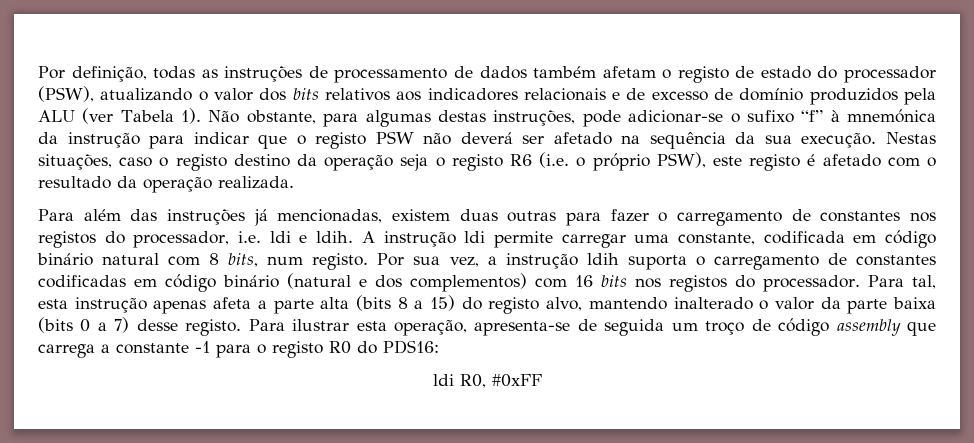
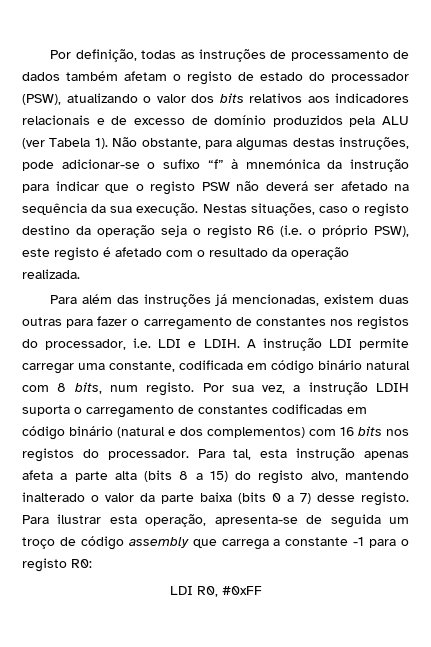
- Para além das instruções já mencionadas, existem duas outras para fazer o carregamento de constantes nos registos do processador, i.e. ldi e ldih.
+ Para além das instruções já mencionadas, existem duas outras para fazer o carregamento de constantes nos registos do processador, i.e. LDI e LDIH.
- A instrução ldi permite carregar uma constante, codificada em código binário natural com 8 bits, num registo.
+ A instrução LDI permite carregar uma constante, codificada em código binário natural com 8 bits, num registo.
- Por sua vez, a instrução ldih suporta o carregamento de constantes codificadas em código binário (natural e dos complementos) com 16 bits nos registos do processador.
+ Por sua vez, a instrução LDIH suporta o carregamento de constantes codificadas em código binário (natural e dos complementos) com 16 bits nos registos do processador.
- Para ilustrar esta operação, apresenta-se de seguida um troço de código assembly que carrega a constante -1 para o registo R0 do PDS16:
- ldi R0, #0xFF
+ Para ilustrar esta operação, apresenta-se de seguida um troço de código assembly que carrega a constante -1 para o registo R0:
+ LDI R0, #0xFF

